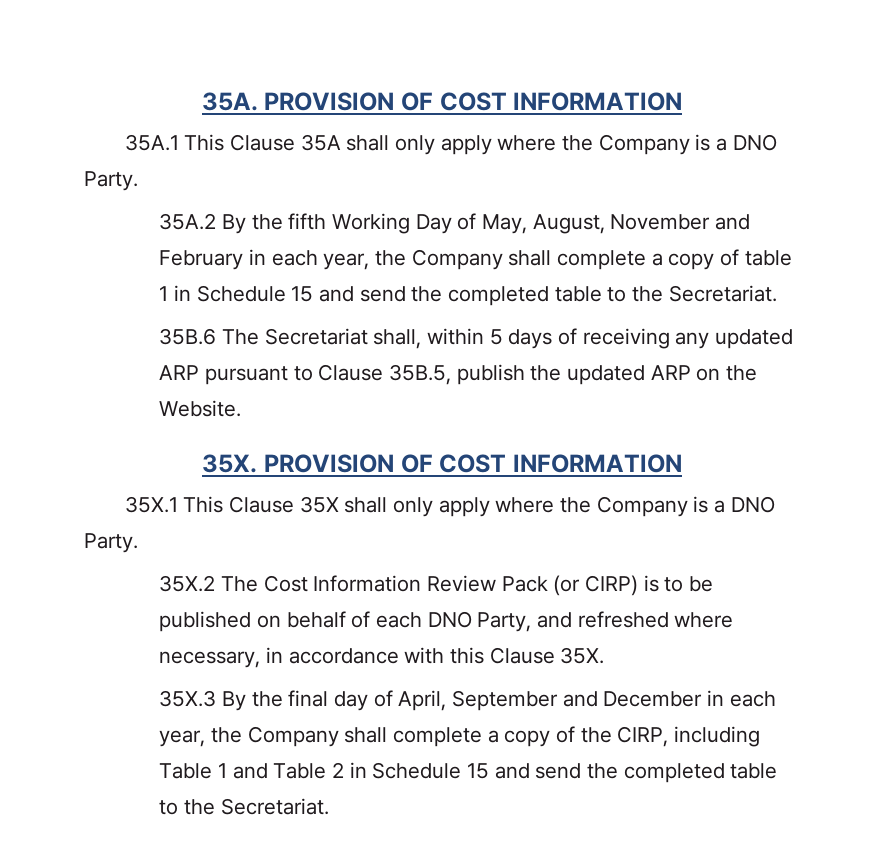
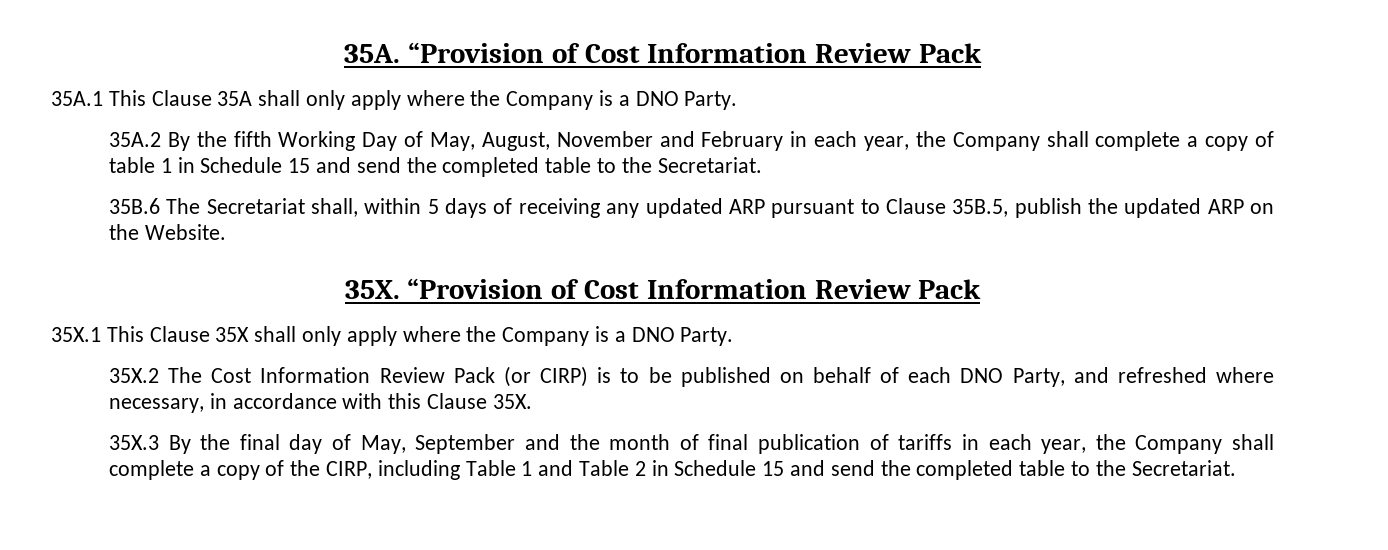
- 35A. PROVISION OF COST INFORMATION
+ 35A. “Provision of Cost Information Review Pack
- 35X. PROVISION OF COST INFORMATION
+ 35X. “Provision of Cost Information Review Pack
- 35X.3 By the final day of April, September and December in each year, the Company shall complete a copy of the CIRP, including Table 1 and Table 2 in Schedule 15 and send the completed table to the Secretariat.
+ 35X.3 By the final day of May, September and the month of final publication of tariffs in each year, the Company shall complete a copy of the CIRP, including Table 1 and Table 2 in Schedule 15 and send the completed table to the Secretariat.

